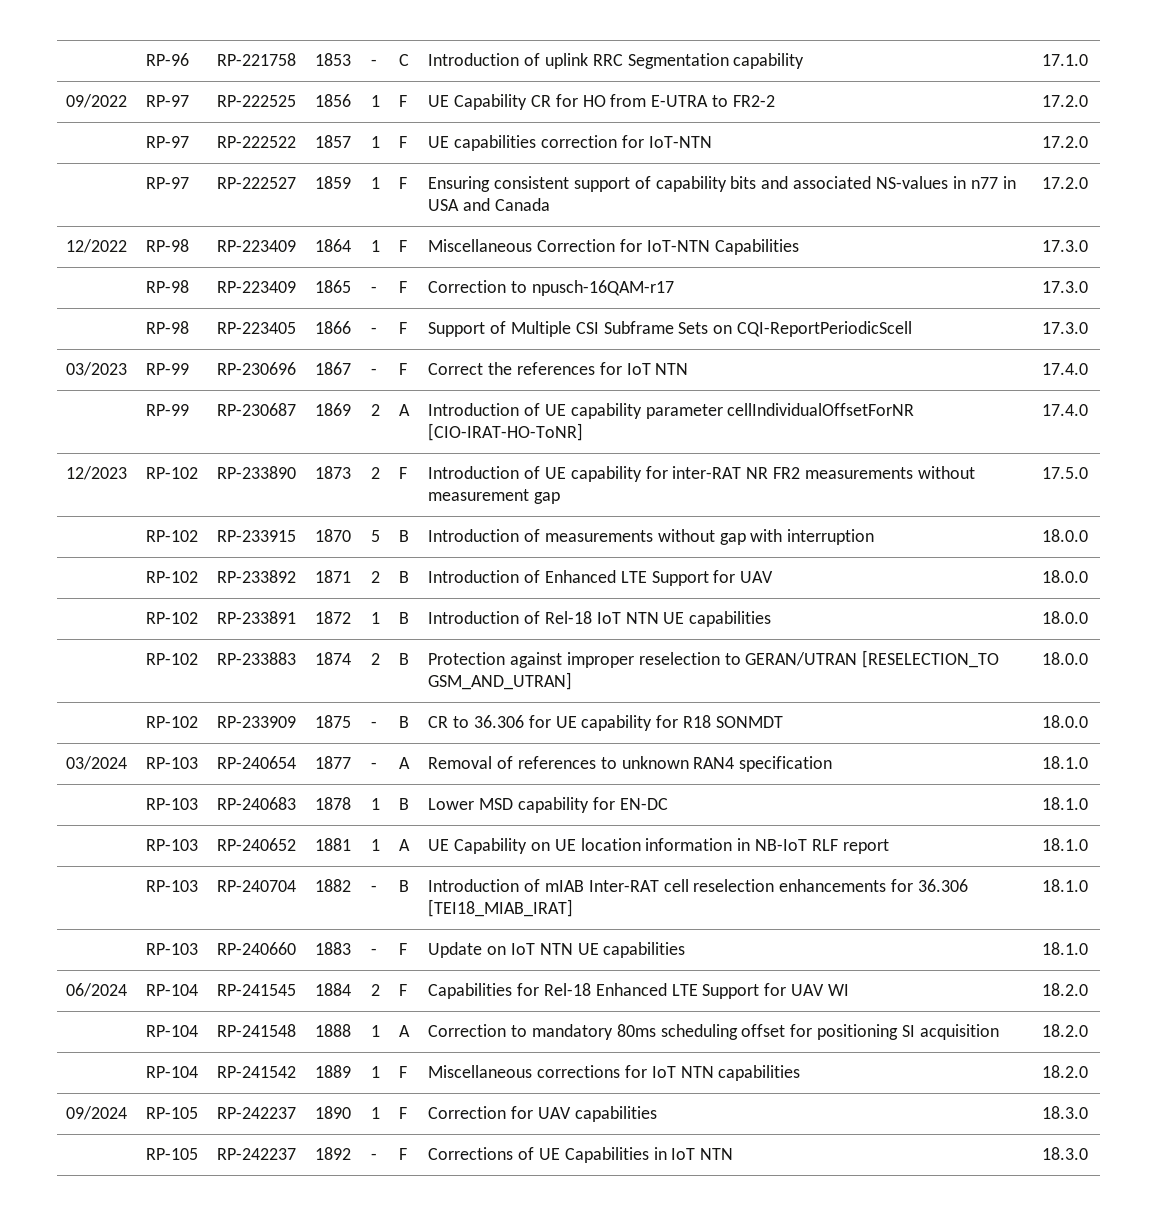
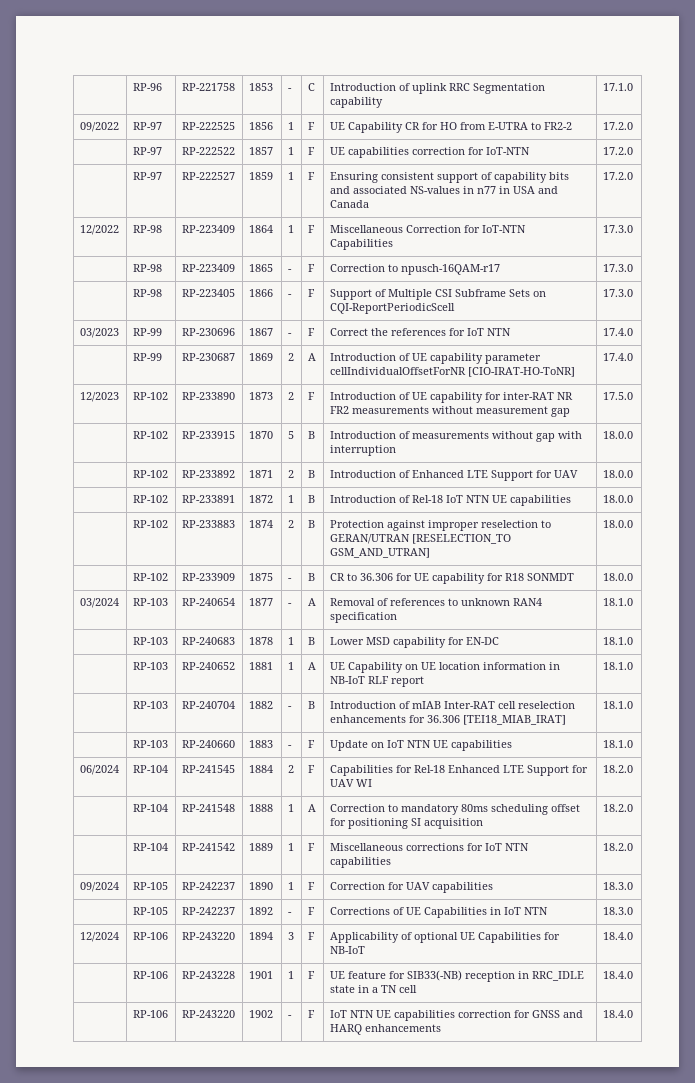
+ 12/2024 | RP-106 | RP-243220 | 1894 | 3 | F | Applicability of optional UE Capabilities for NB-IoT | 18.4.0
+ | RP-106 | RP-243228 | 1901 | 1 | F | UE feature for SIB33(-NB) reception in RRC_IDLE state in a TN cell | 18.4.0
+ | RP-106 | RP-243220 | 1902 | - | F | IoT NTN UE capabilities correction for GNSS and HARQ enhancements | 18.4.0

